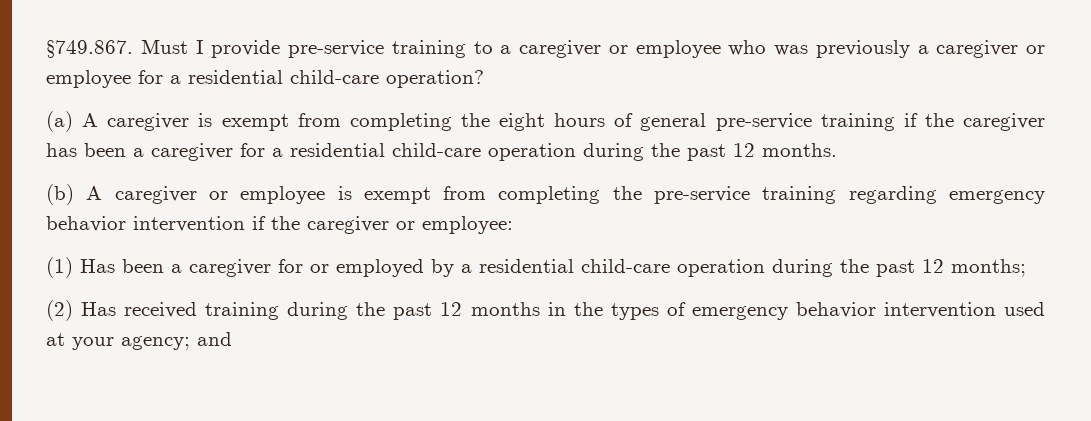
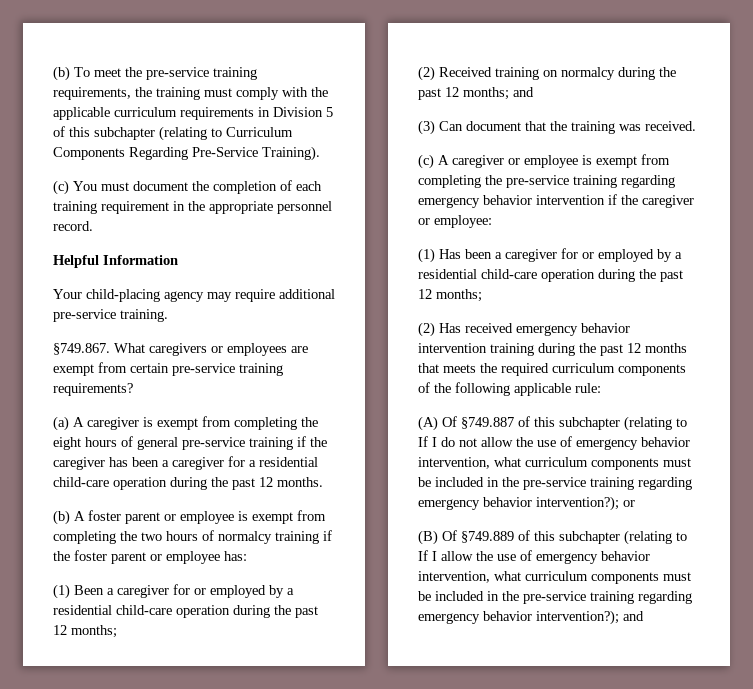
- §749.867. Must I provide pre-service training to a caregiver or employee who was previously a caregiver or employee for a residential child-care operation?
+ (b) To meet the pre-service training requirements, the training must comply with the applicable curriculum requirements in Division 5 of this subchapter (relating to Curriculum Components Regarding Pre-Service Training).
+ (c) You must document the completion of each training requirement in the appropriate personnel record.
+ Helpful Information
+ Your child-placing agency may require additional pre-service training.
+ §749.867. What caregivers or employees are exempt from certain pre-service training requirements?
- (b) A caregiver or employee is exempt from completing the pre-service training regarding emergency behavior intervention if the caregiver or employee:
+ (b) A foster parent or employee is exempt from completing the two hours of normalcy training if the foster parent or employee has:
+ (1) Been a caregiver for or employed by a residential child-care operation during the past 12 months;
+ (2) Received training on normalcy during the past 12 months; and
+ (3) Can document that the training was received.
+ (c) A caregiver or employee is exempt from completing the pre-service training regarding emergency behavior intervention if the caregiver or employee:
- (2) Has received training during the past 12 months in the types of emergency behavior intervention used at your agency; and
+ (2) Has received emergency behavior intervention training during the past 12 months that meets the required curriculum components of the following applicable rule:
+ (A) Of §749.887 of this subchapter (relating to If I do not allow the use of emergency behavior intervention, what curriculum components must be included in the pre-service training regarding emergency behavior intervention?); or
+ (B) Of §749.889 of this subchapter (relating to If I allow the use of emergency behavior intervention, what curriculum components must be included in the pre-service training regarding emergency behavior intervention?); and

